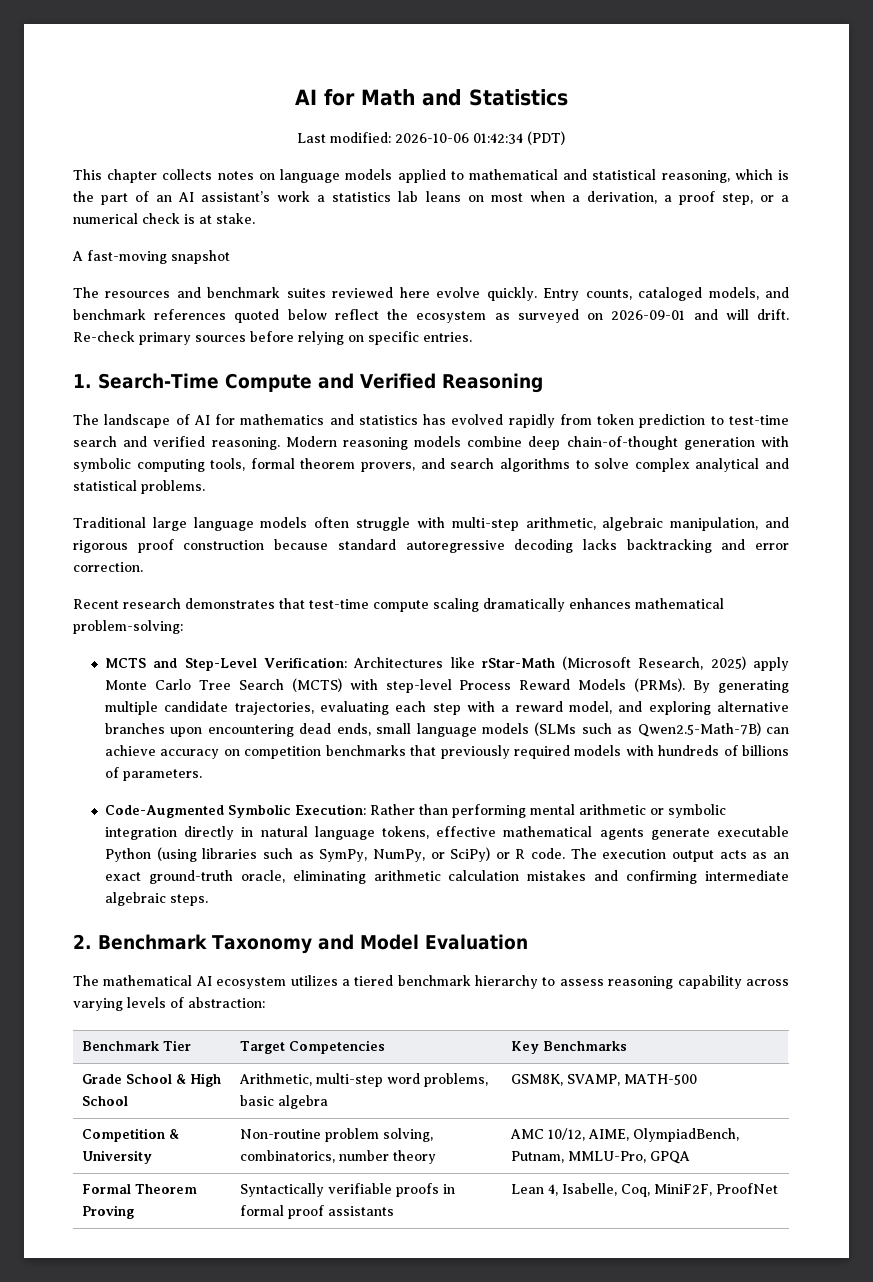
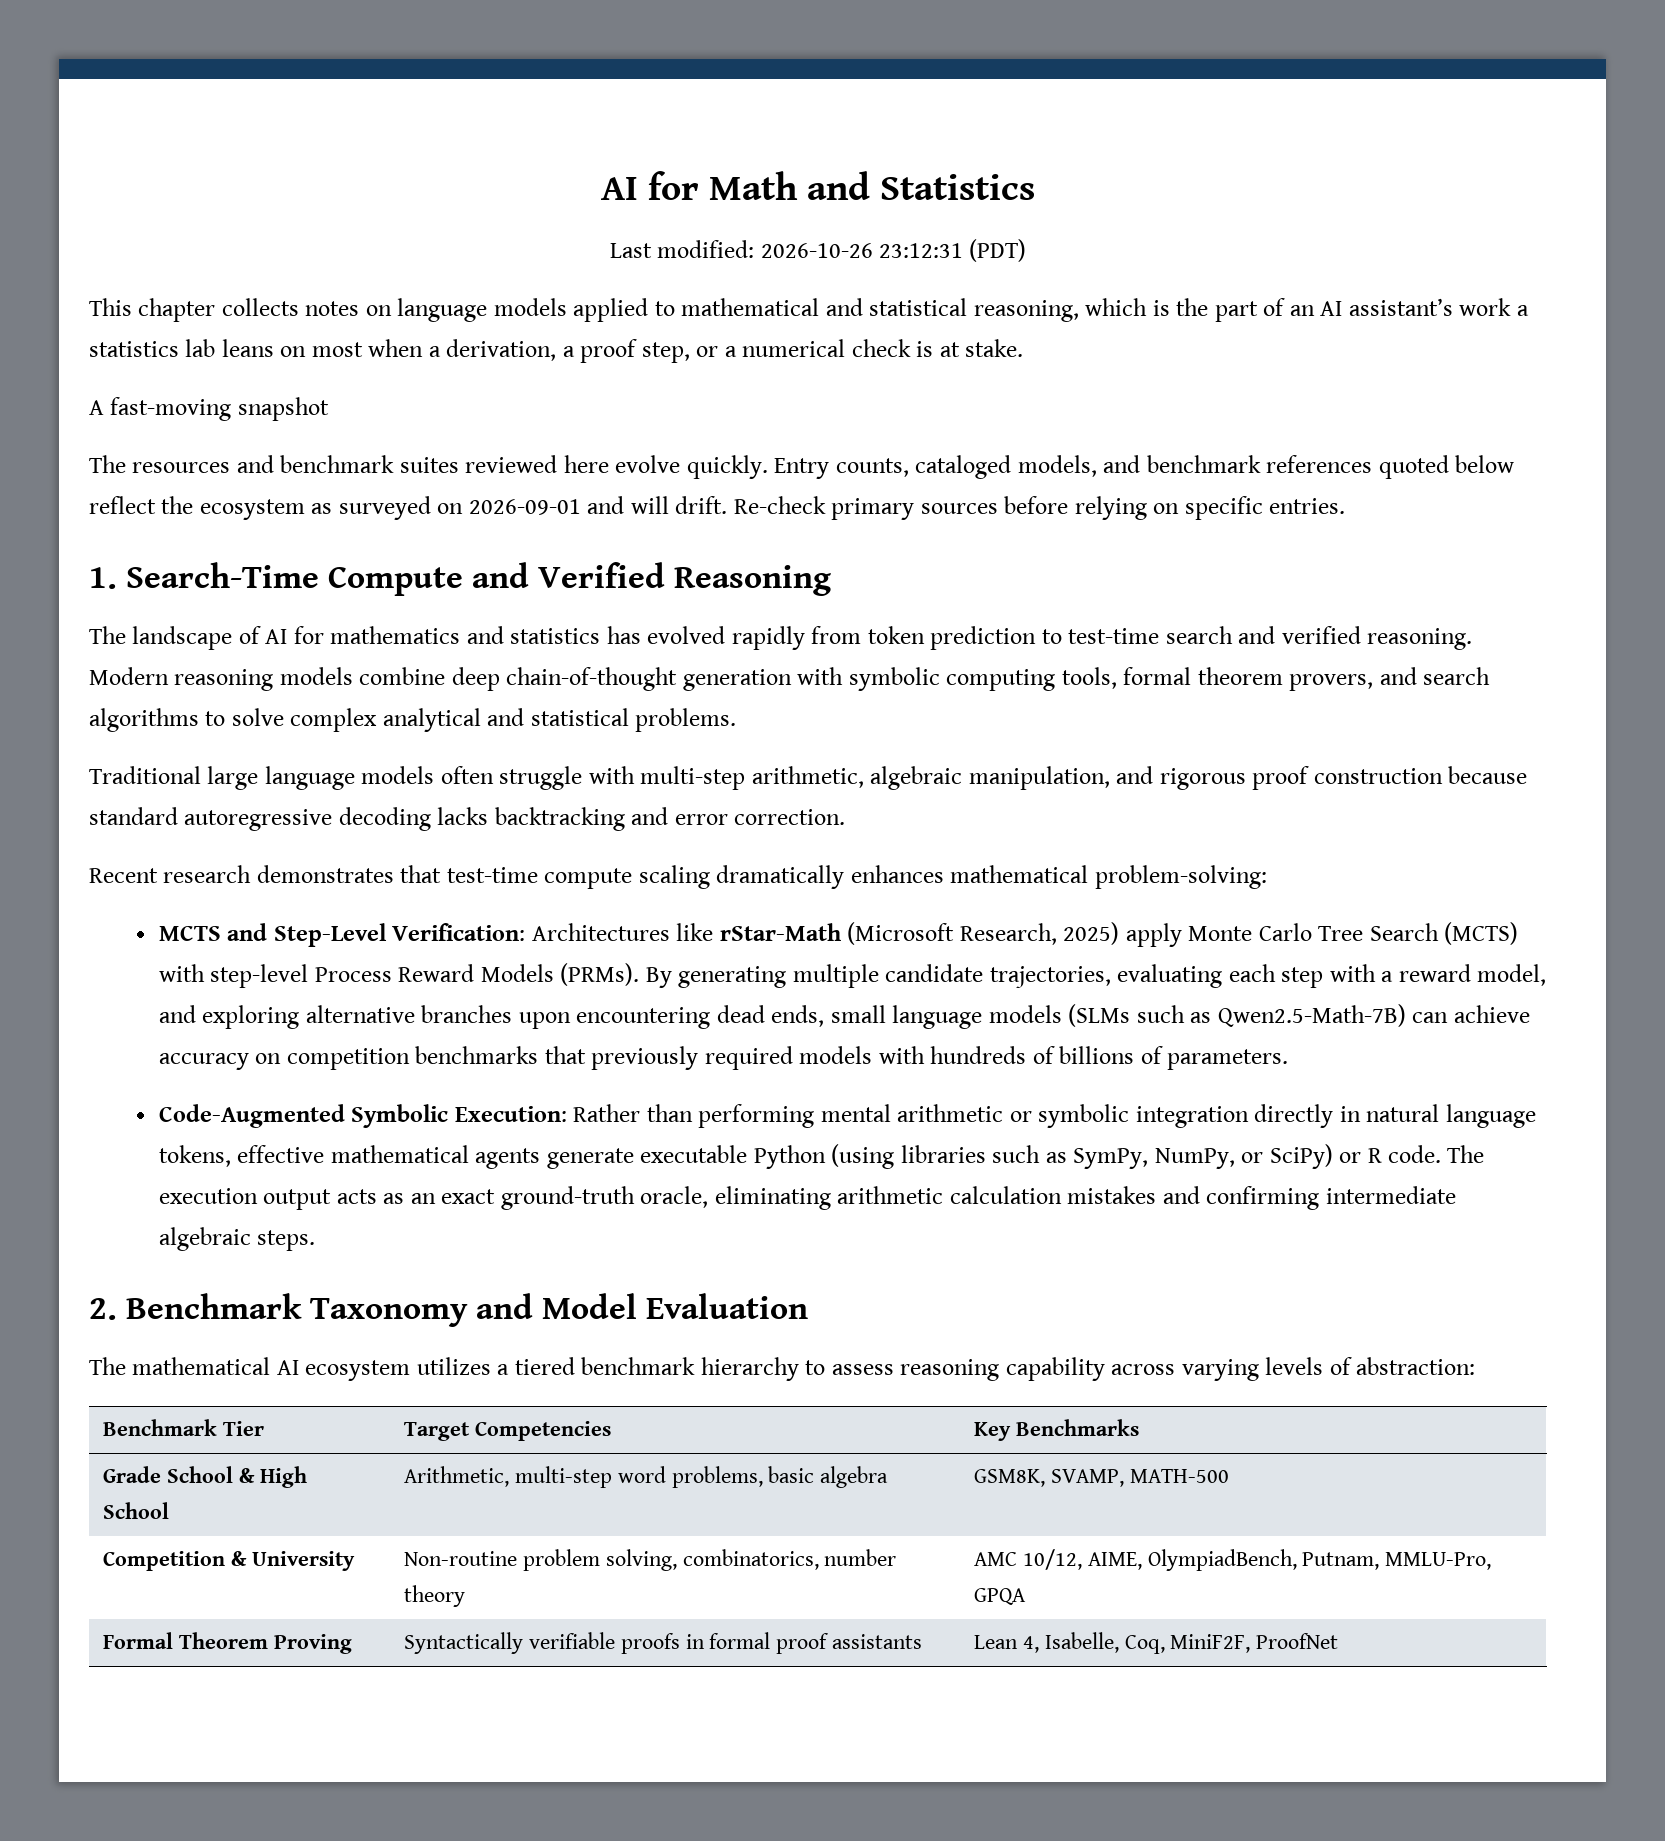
- Last modified: 2026-10-06 01:42:34 (PDT)
+ Last modified: 2026-10-26 23:12:31 (PDT)

